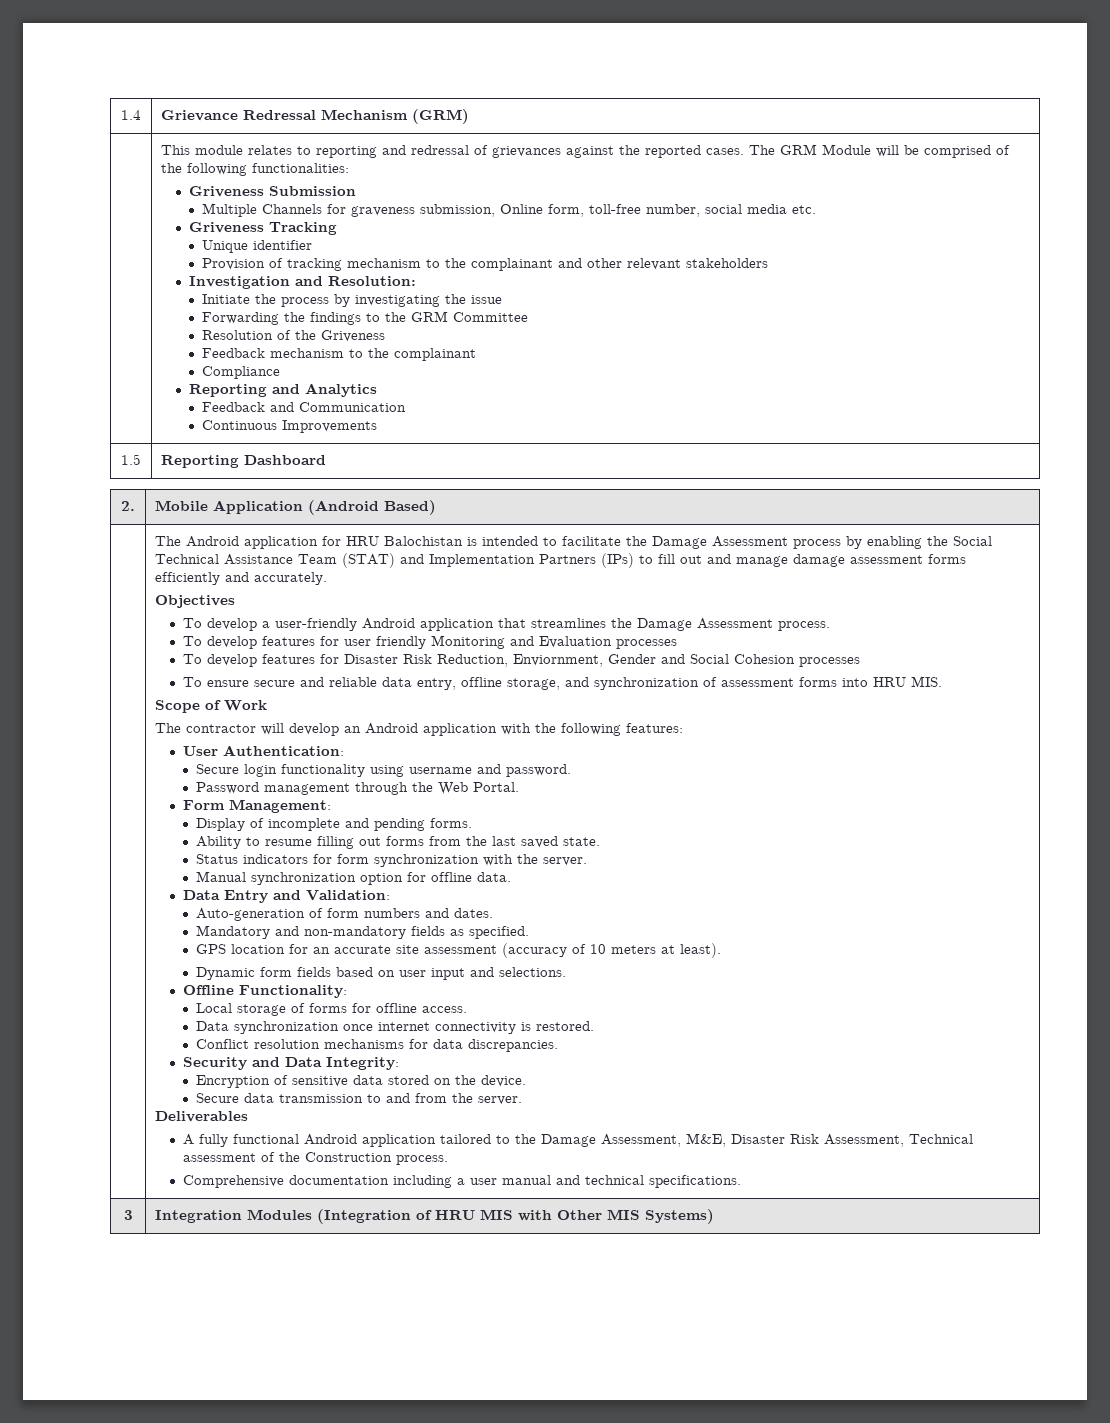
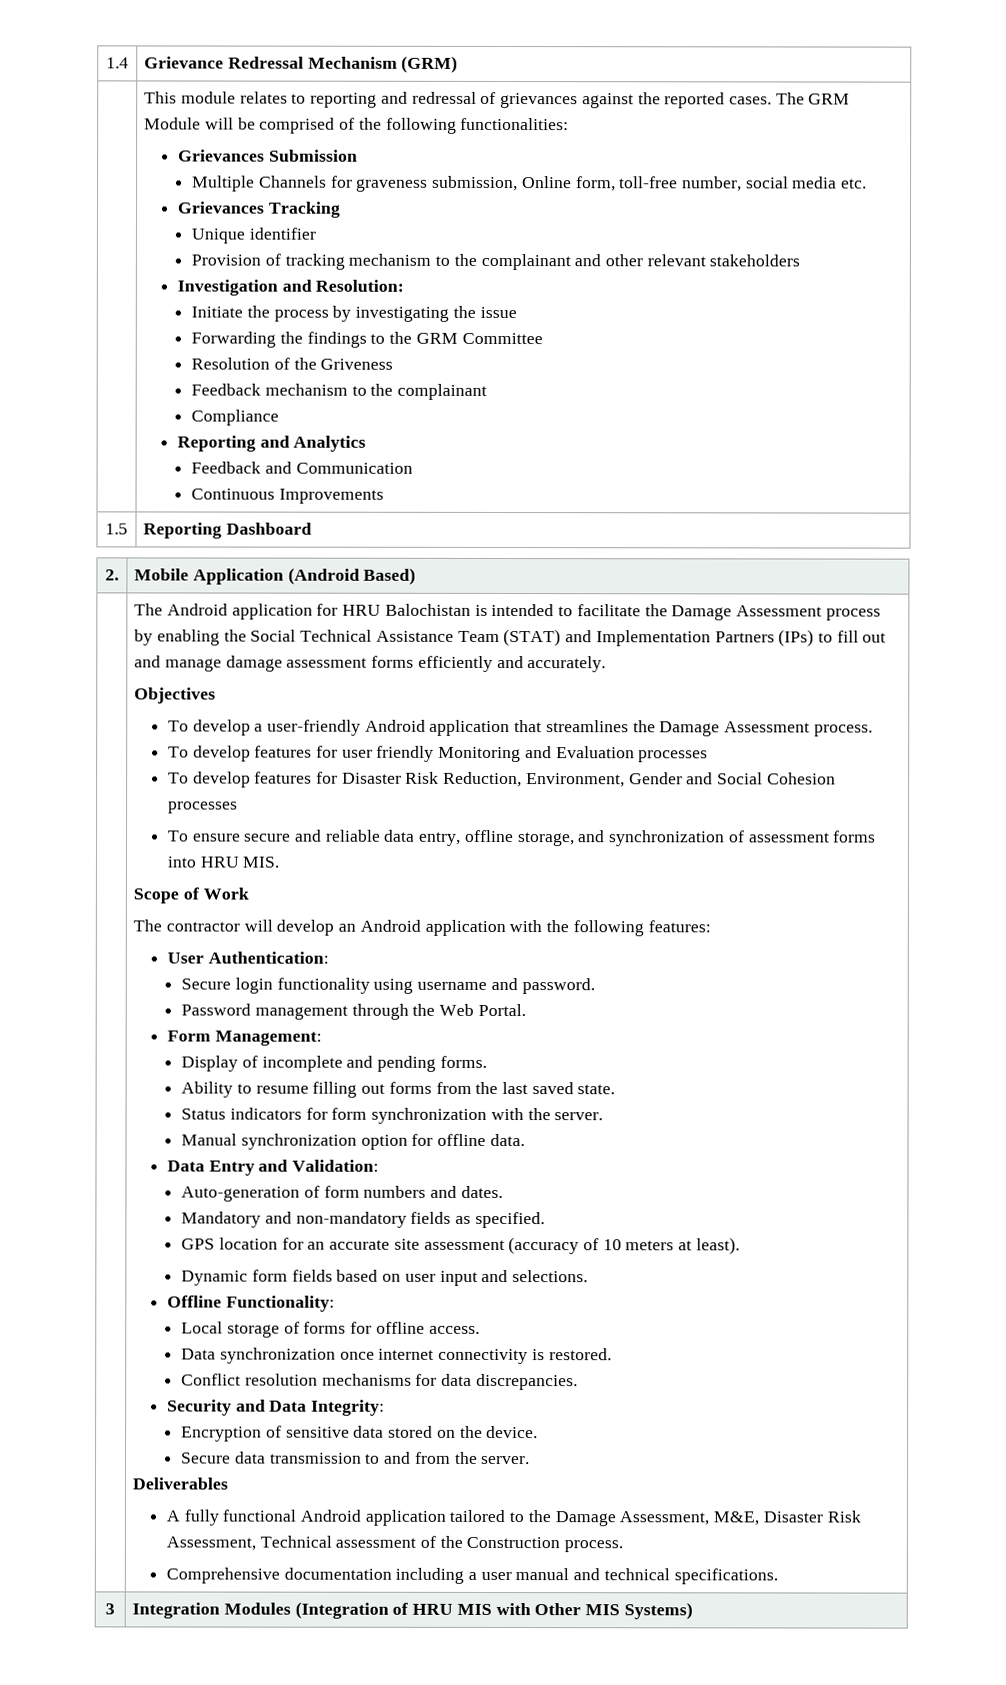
- Griveness Submission
+ Grievances Submission
- Griveness Tracking
+ Grievances Tracking
- To develop features for Disaster Risk Reduction, Enviornment, Gender and Social Cohesion processes
+ To develop features for Disaster Risk Reduction, Environment, Gender and Social Cohesion processes

